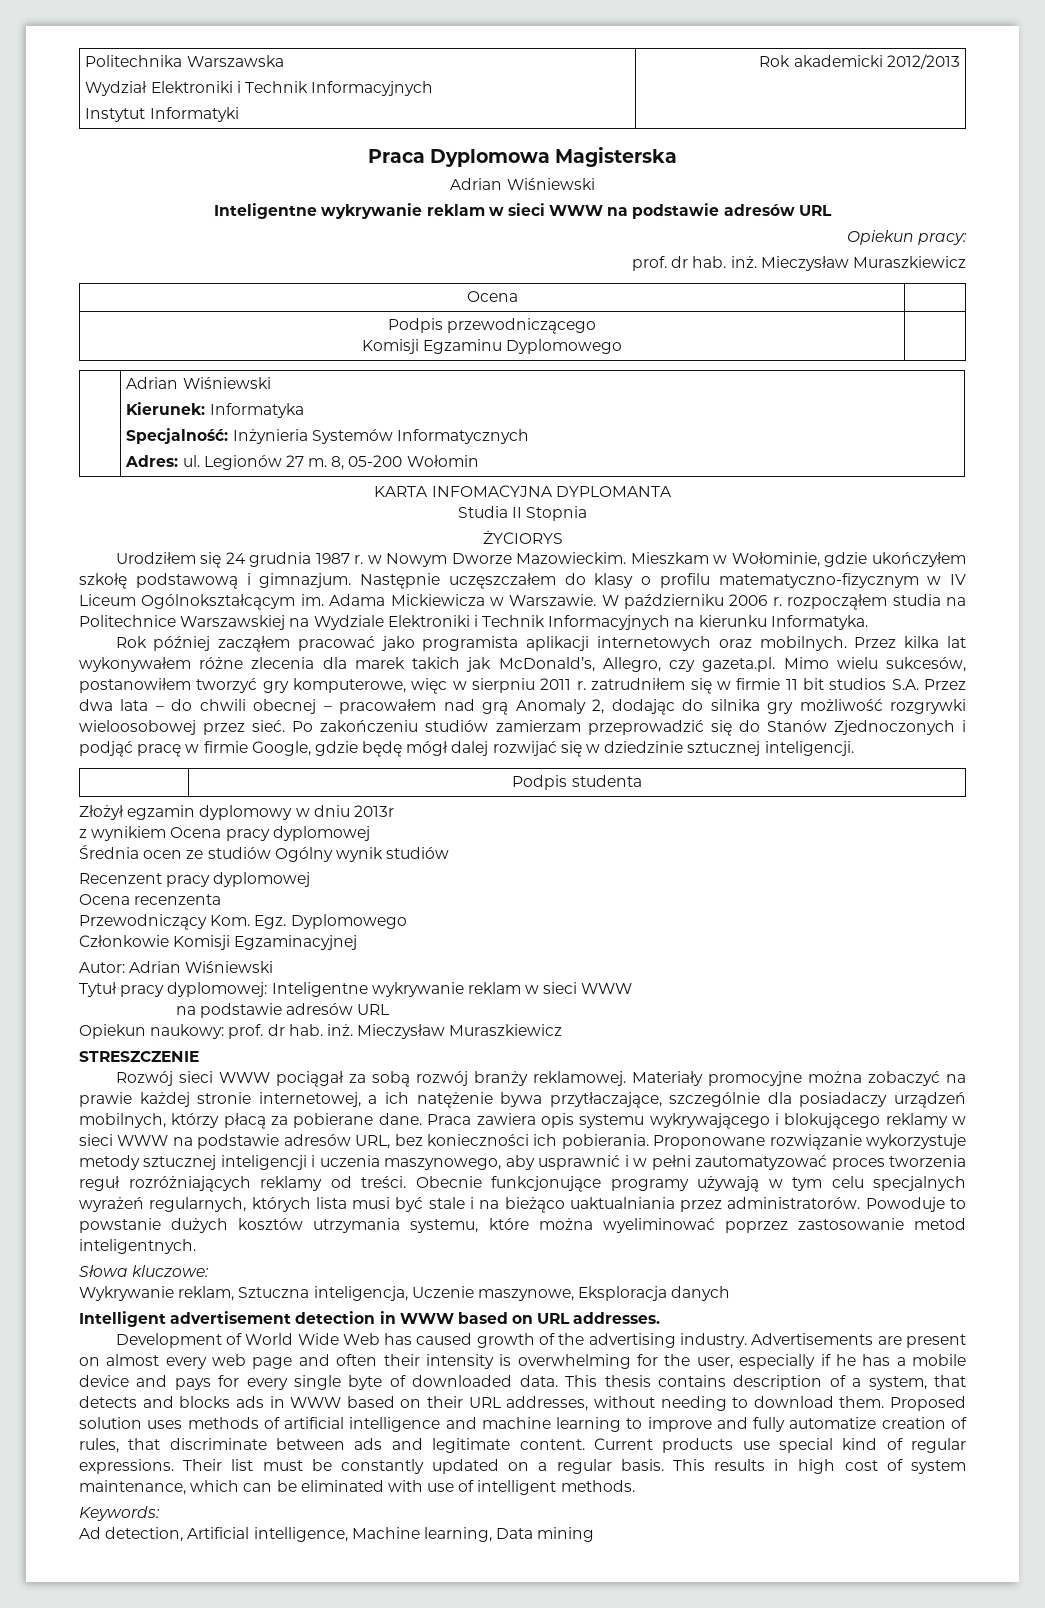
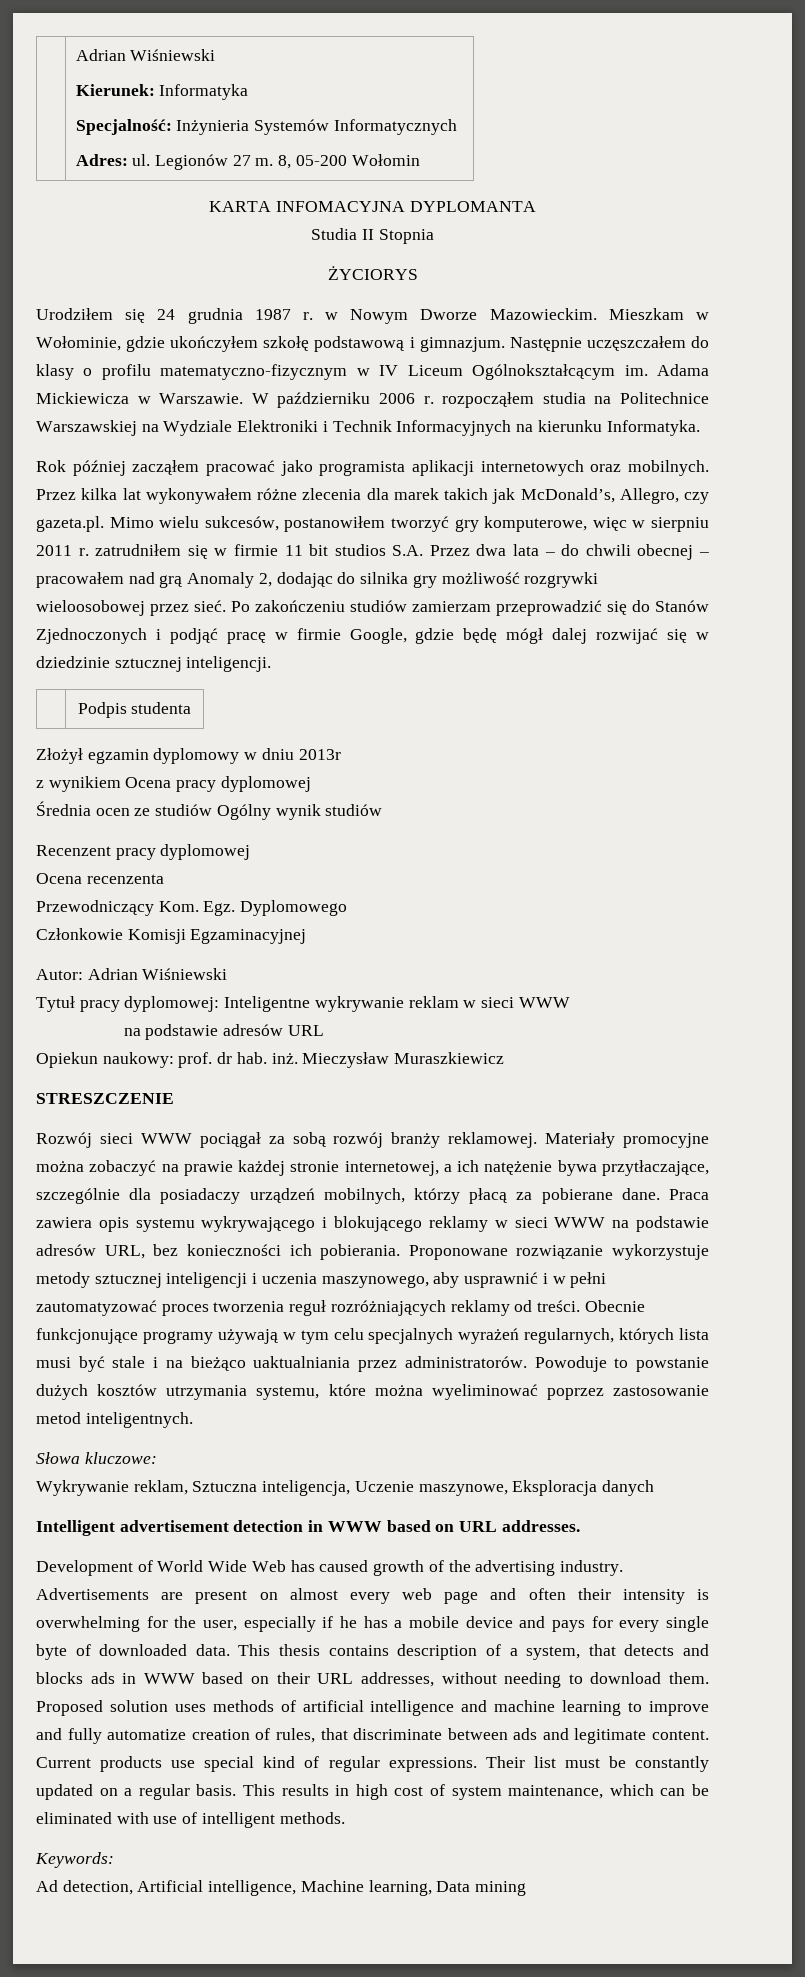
- Politechnika Warszawska
- Wydział Elektroniki i Technik Informacyjnych
- Instytut Informatyki | Rok akademicki 2012/2013
- Praca Dyplomowa Magisterska
- Adrian Wiśniewski
- Inteligentne wykrywanie reklam w sieci WWW na podstawie adresów URL
- Opiekun pracy:
- prof. dr hab. inż. Mieczysław Muraszkiewicz
- Ocena |
- Podpis przewodniczącego
- Komisji Egzaminu Dyplomowego |

